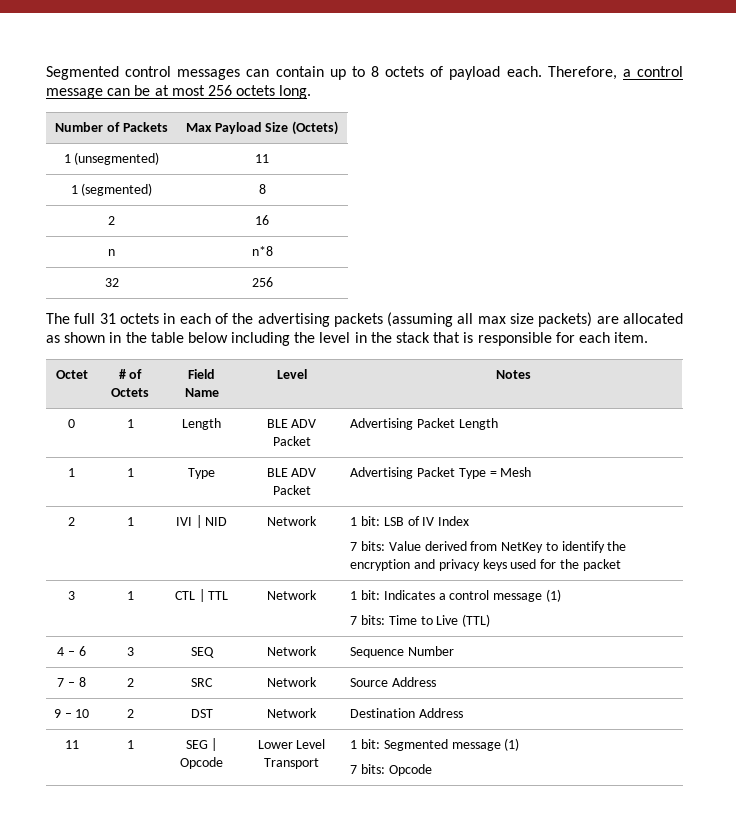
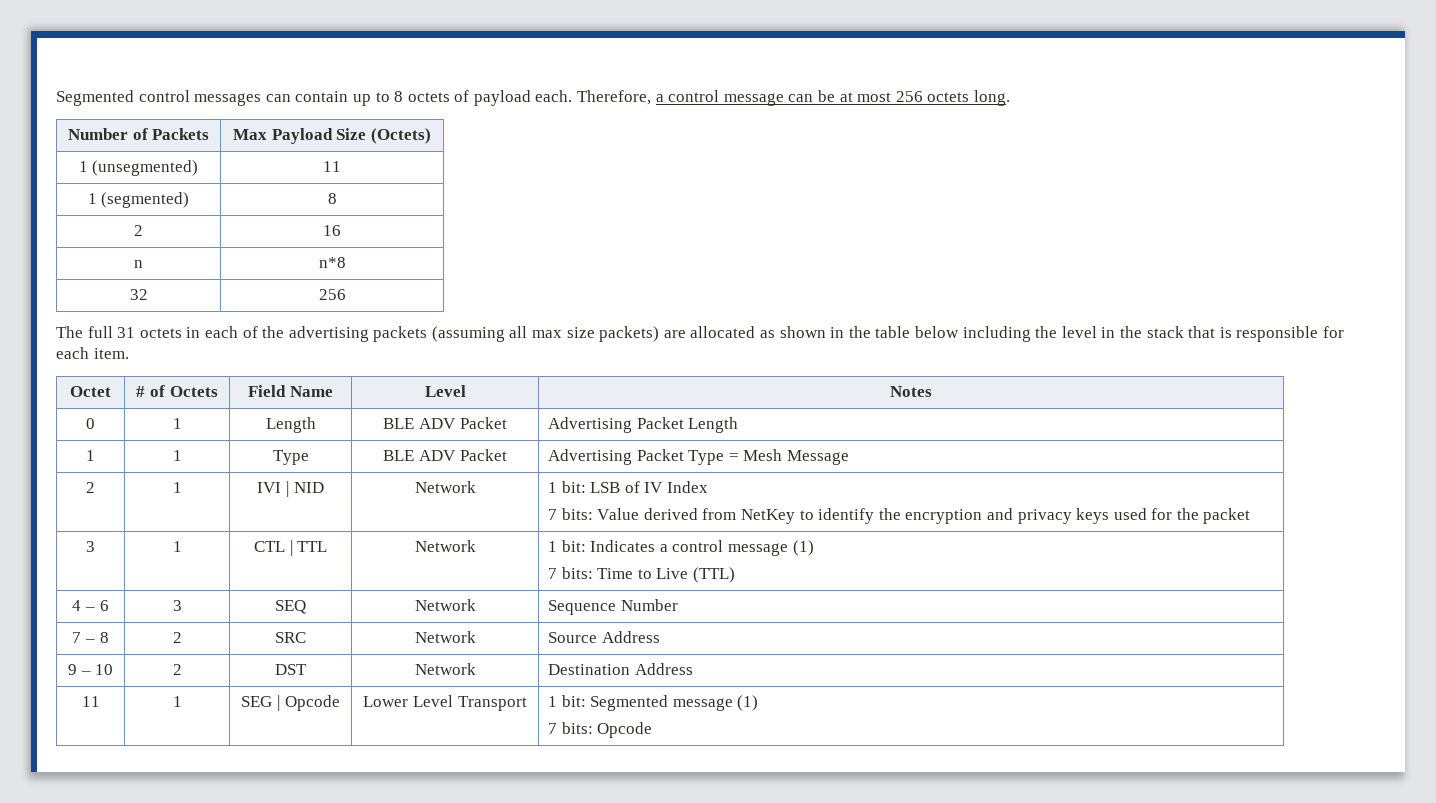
- 1 | 1 | Type | BLE ADV Packet | Advertising Packet Type = Mesh
+ 1 | 1 | Type | BLE ADV Packet | Advertising Packet Type = Mesh Message

